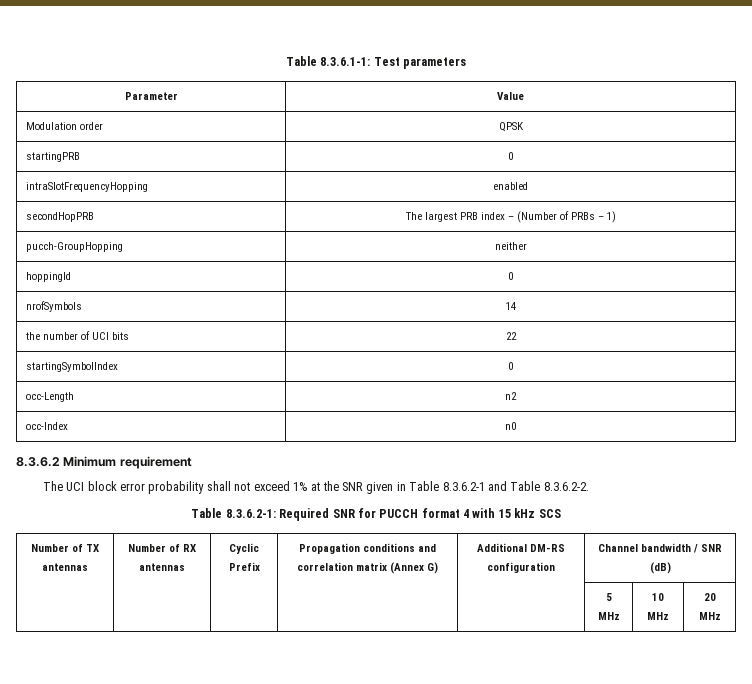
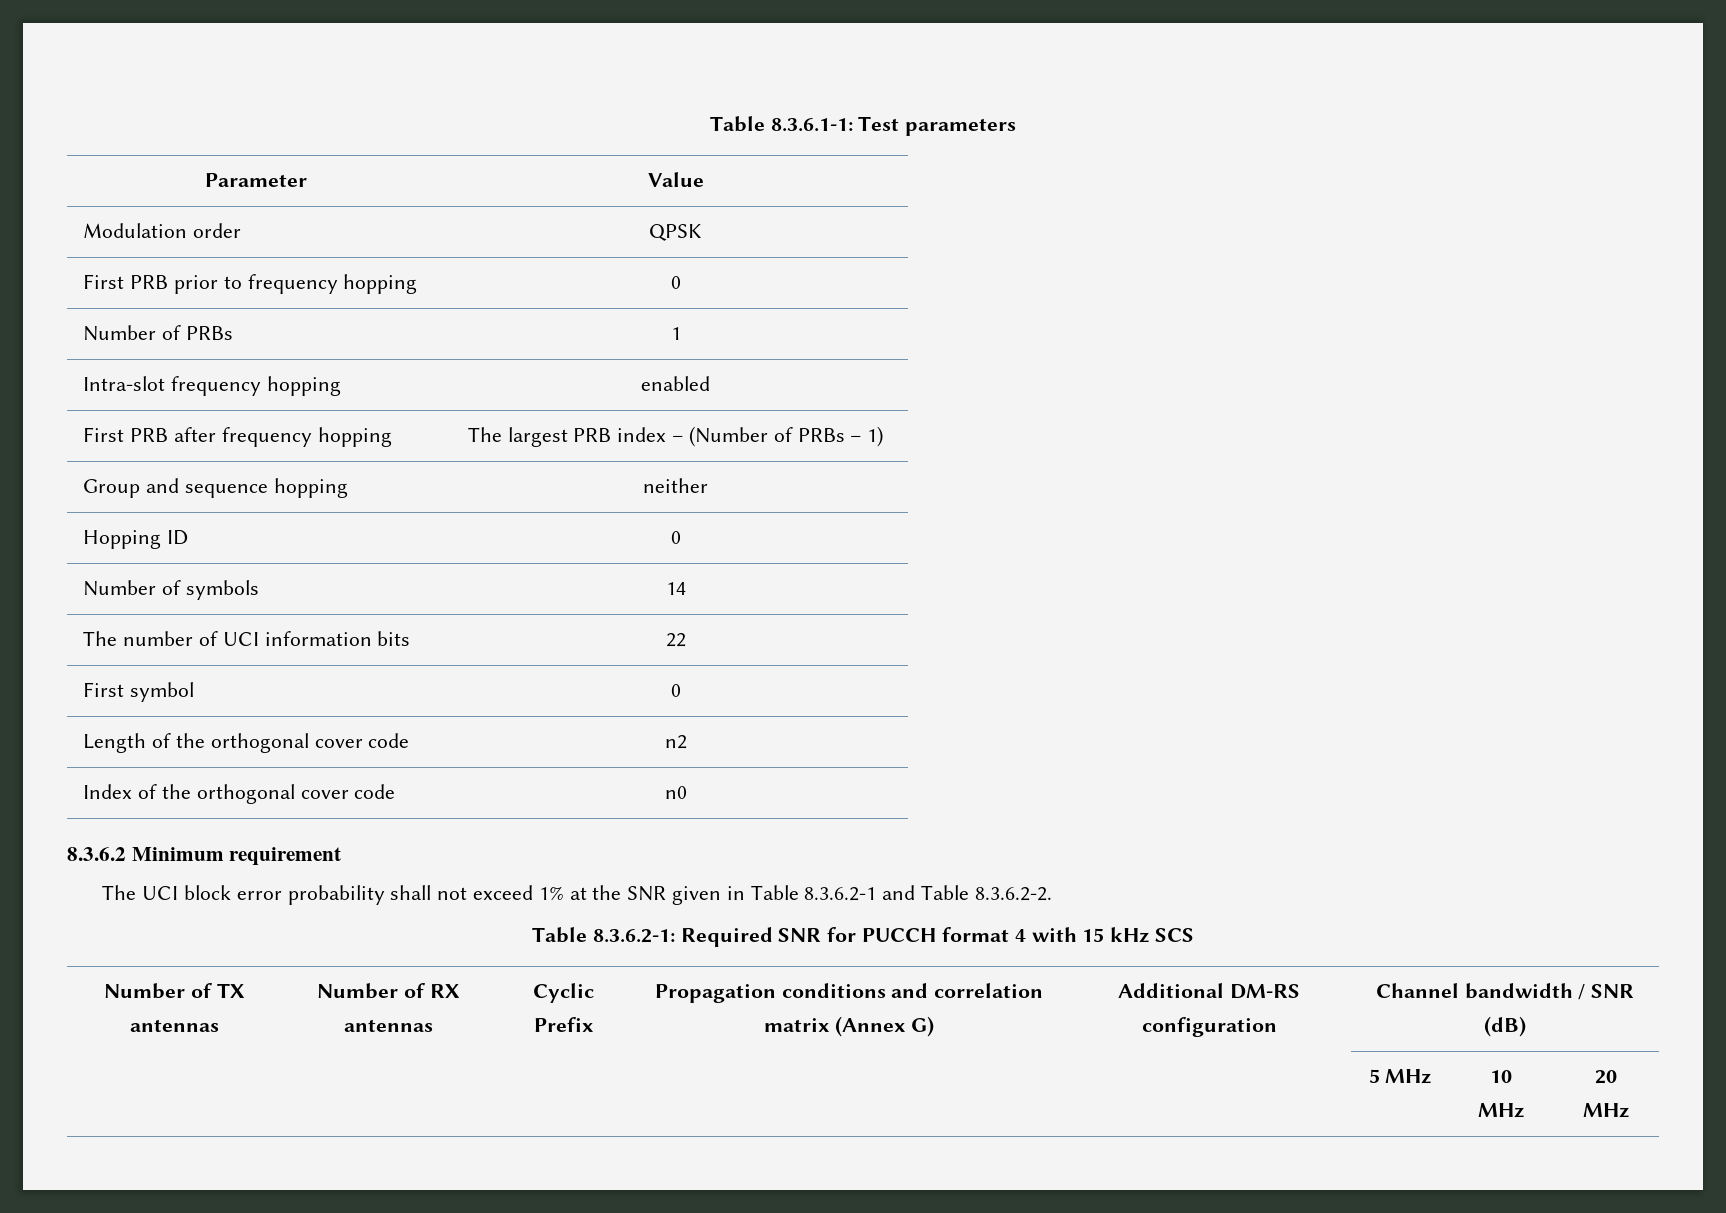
- startingPRB | 0
- intraSlotFrequencyHopping | enabled
- secondHopPRB | The largest PRB index – (Number of PRBs – 1)
+ First PRB prior to frequency hopping | 0
+ Number of PRBs | 1
+ Intra-slot frequency hopping | enabled
+ First PRB after frequency hopping | The largest PRB index – (Number of PRBs – 1)
- pucch-GroupHopping | neither
+ Group and sequence hopping | neither
- hoppingId | 0
- nrofSymbols | 14
+ Hopping ID | 0
+ Number of symbols | 14
- the number of UCI bits | 22
+ The number of UCI information bits | 22
- startingSymbolIndex | 0
- occ-Length | n2
- occ-Index | n0
+ First symbol | 0
+ Length of the orthogonal cover code | n2
+ Index of the orthogonal cover code | n0

